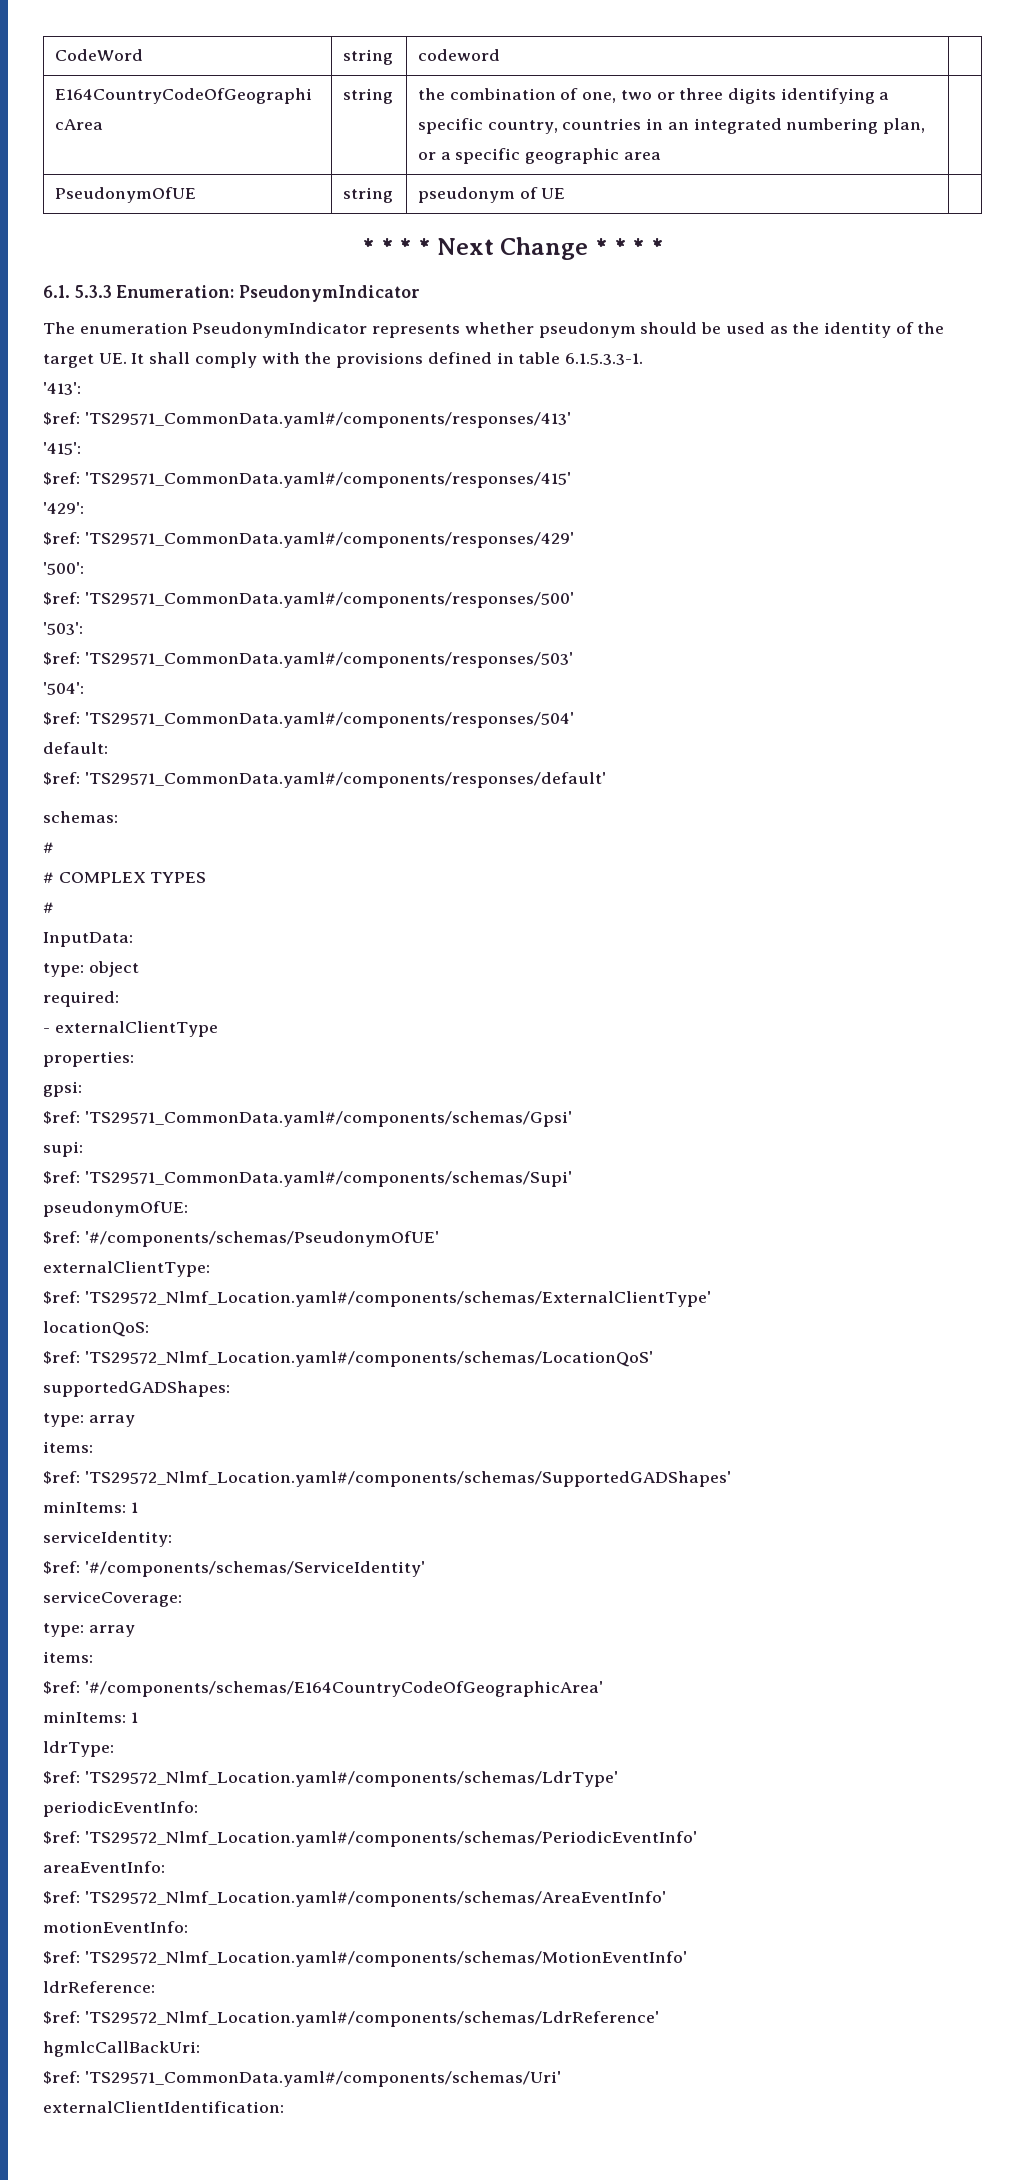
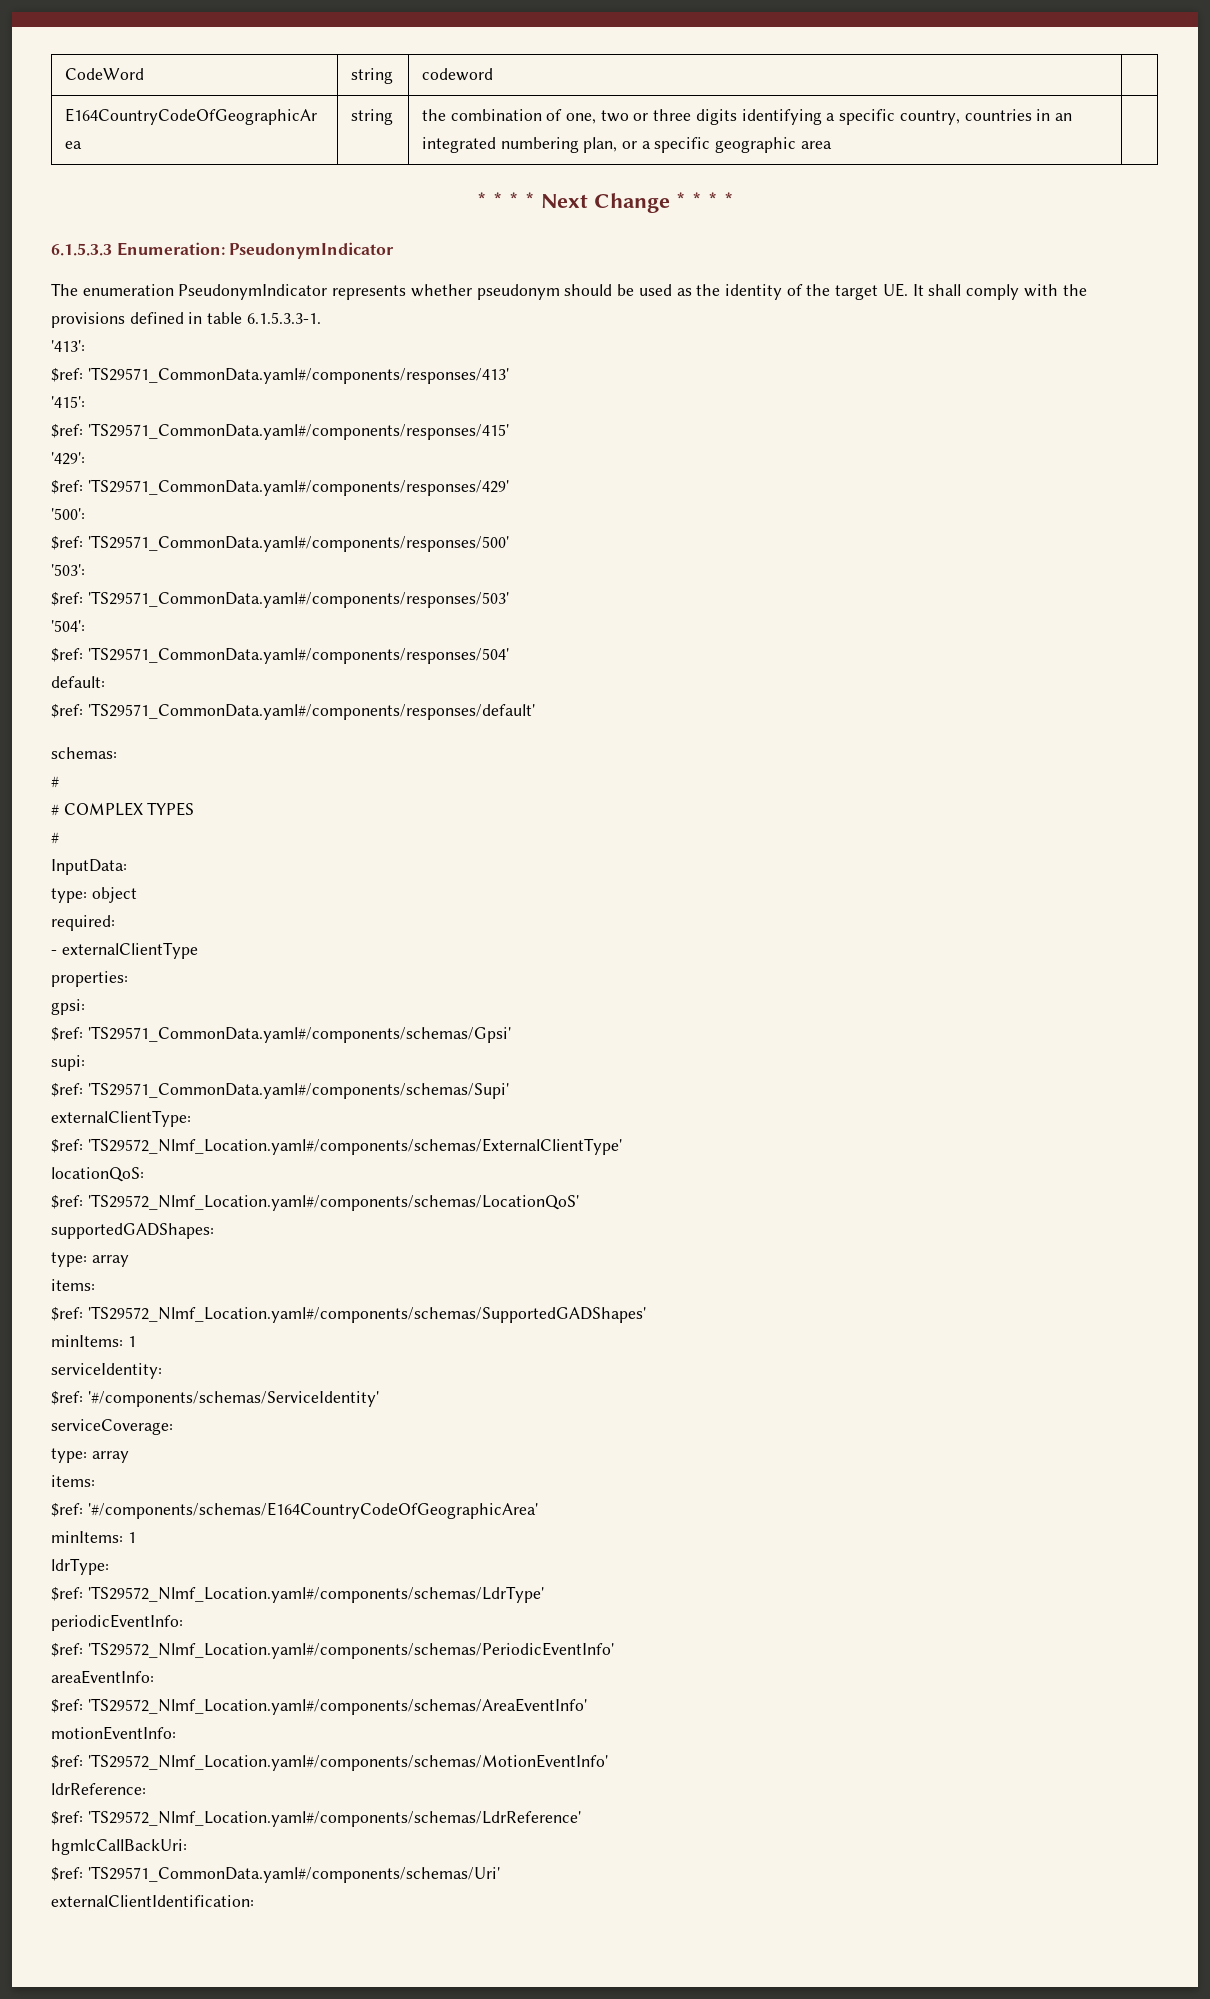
- PseudonymOfUE | string | pseudonym of UE |
- 6.1. 5.3.3 Enumeration: PseudonymIndicator
+ 6.1.5.3.3 Enumeration: PseudonymIndicator
- pseudonymOfUE:
- $ref: '#/components/schemas/PseudonymOfUE'

